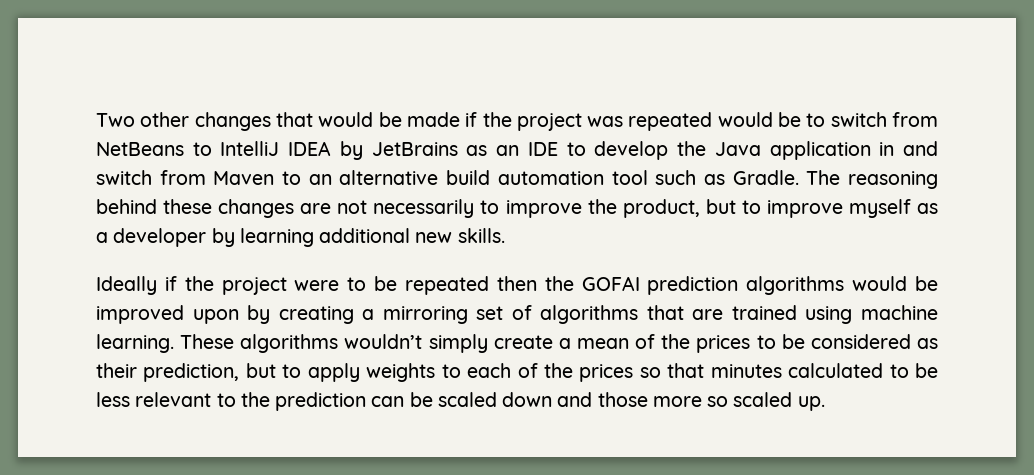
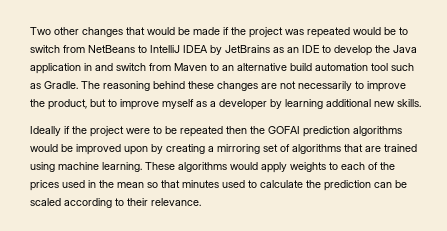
- These algorithms wouldn’t simply create a mean of the prices to be considered as their prediction, but to apply weights to each of the prices so that minutes calculated to be less relevant to the prediction can be scaled down and those more so scaled up.
+ These algorithms would apply weights to each of the prices used in the mean so that minutes used to calculate the prediction can be scaled according to their relevance.

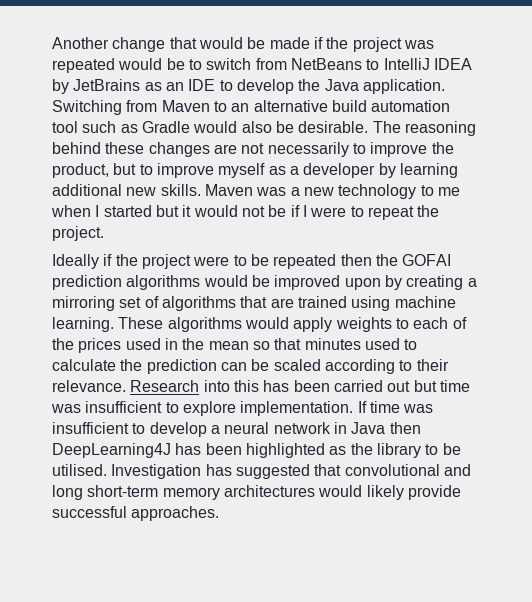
- Two other changes that would be made if the project was repeated would be to switch from NetBeans to IntelliJ IDEA by JetBrains as an IDE to develop the Java application in and switch from Maven to an alternative build automation tool such as Gradle.
+ Another change that would be made if the project was repeated would be to switch from NetBeans to IntelliJ IDEA by JetBrains as an IDE to develop the Java application. Switching from Maven to an alternative build automation tool such as Gradle would also be desirable.
+ Maven was a new technology to me when I started but it would not be if I were to repeat the project.
+ Research into this has been carried out but time was insufficient to explore implementation. If time was insufficient to develop a neural network in Java then DeepLearning4J has been highlighted as the library to be utilised. Investigation has suggested that convolutional and long short-term memory architectures would likely provide successful approaches.

